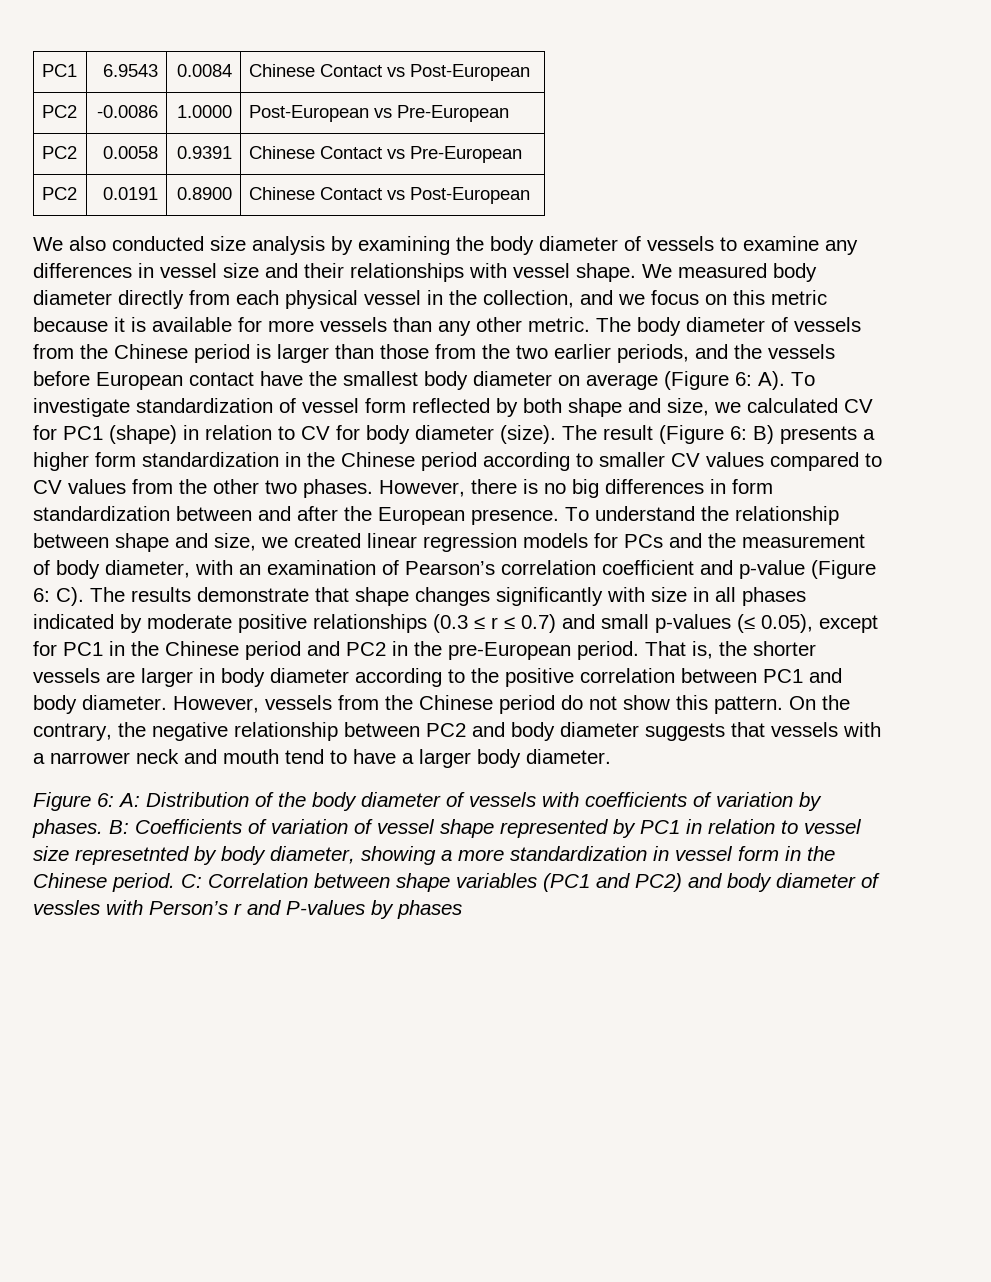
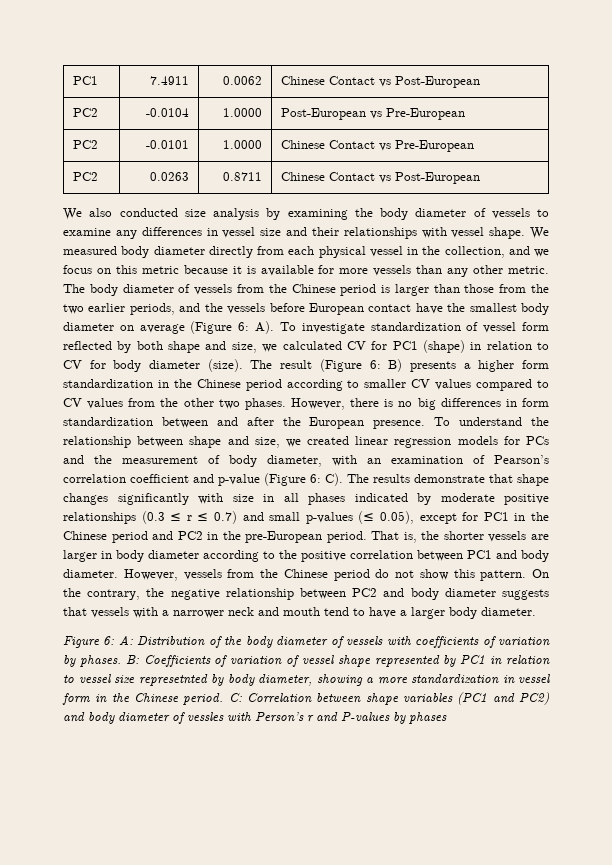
- PC1 | 6.9543 | 0.0084 | Chinese Contact vs Post-European
+ PC1 | 7.4911 | 0.0062 | Chinese Contact vs Post-European
- PC2 | -0.0086 | 1.0000 | Post-European vs Pre-European
+ PC2 | -0.0104 | 1.0000 | Post-European vs Pre-European
- PC2 | 0.0058 | 0.9391 | Chinese Contact vs Pre-European
+ PC2 | -0.0101 | 1.0000 | Chinese Contact vs Pre-European
- PC2 | 0.0191 | 0.8900 | Chinese Contact vs Post-European
+ PC2 | 0.0263 | 0.8711 | Chinese Contact vs Post-European

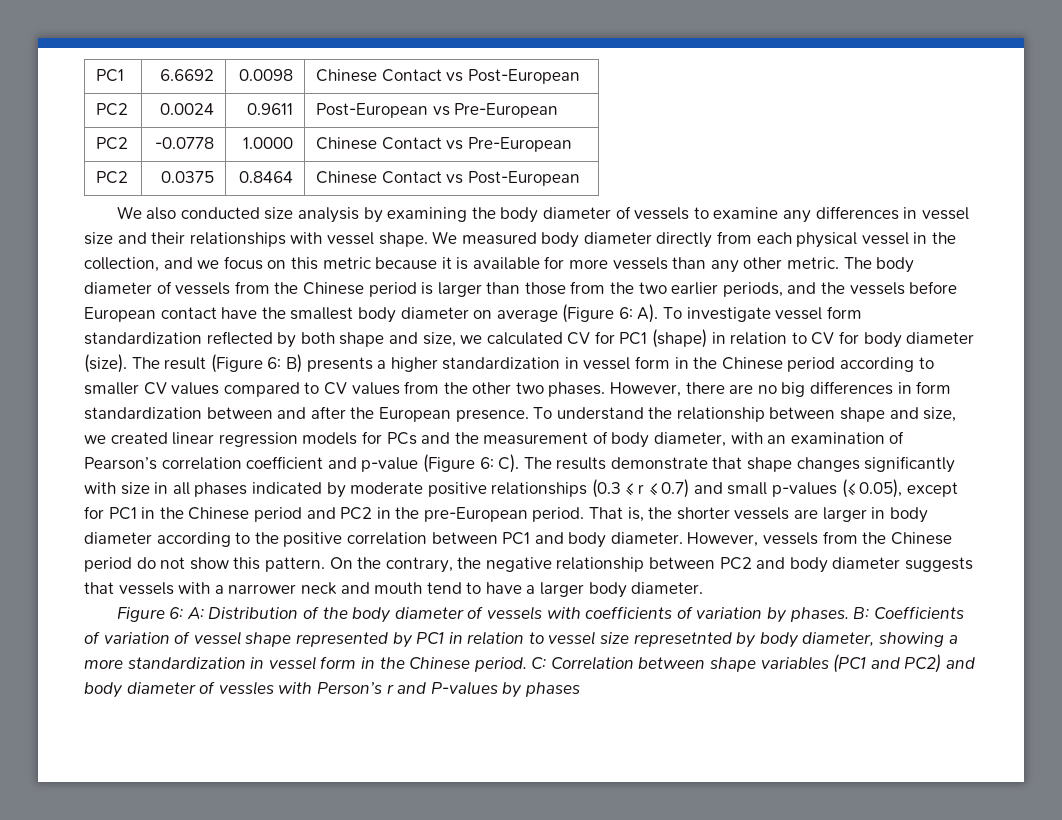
- PC1 | 7.4911 | 0.0062 | Chinese Contact vs Post-European
+ PC1 | 6.6692 | 0.0098 | Chinese Contact vs Post-European
- PC2 | -0.0104 | 1.0000 | Post-European vs Pre-European
+ PC2 | 0.0024 | 0.9611 | Post-European vs Pre-European
- PC2 | -0.0101 | 1.0000 | Chinese Contact vs Pre-European
+ PC2 | -0.0778 | 1.0000 | Chinese Contact vs Pre-European
- PC2 | 0.0263 | 0.8711 | Chinese Contact vs Post-European
+ PC2 | 0.0375 | 0.8464 | Chinese Contact vs Post-European
- The body diameter of vessels from the Chinese period is larger than those from the two earlier periods, and the vessels before European contact have the smallest body diameter on average (Figure 6: A). To investigate standardization of vessel form reflected by both shape and size, we calculated CV for PC1 (shape) in relation to CV for body diameter (size).
+ The body diameter of vessels from the Chinese period is larger than those from the two earlier periods, and the vessels before European contact have the smallest body diameter on average (Figure 6: A). To investigate vessel form standardization reflected by both shape and size, we calculated CV for PC1 (shape) in relation to CV for body diameter (size).
- The result (Figure 6: B) presents a higher form standardization in the Chinese period according to smaller CV values compared to CV values from the other two phases.
+ The result (Figure 6: B) presents a higher standardization in vessel form in the Chinese period according to smaller CV values compared to CV values from the other two phases.
- However, there is no big differences in form standardization between and after the European presence.
+ However, there are no big differences in form standardization between and after the European presence.

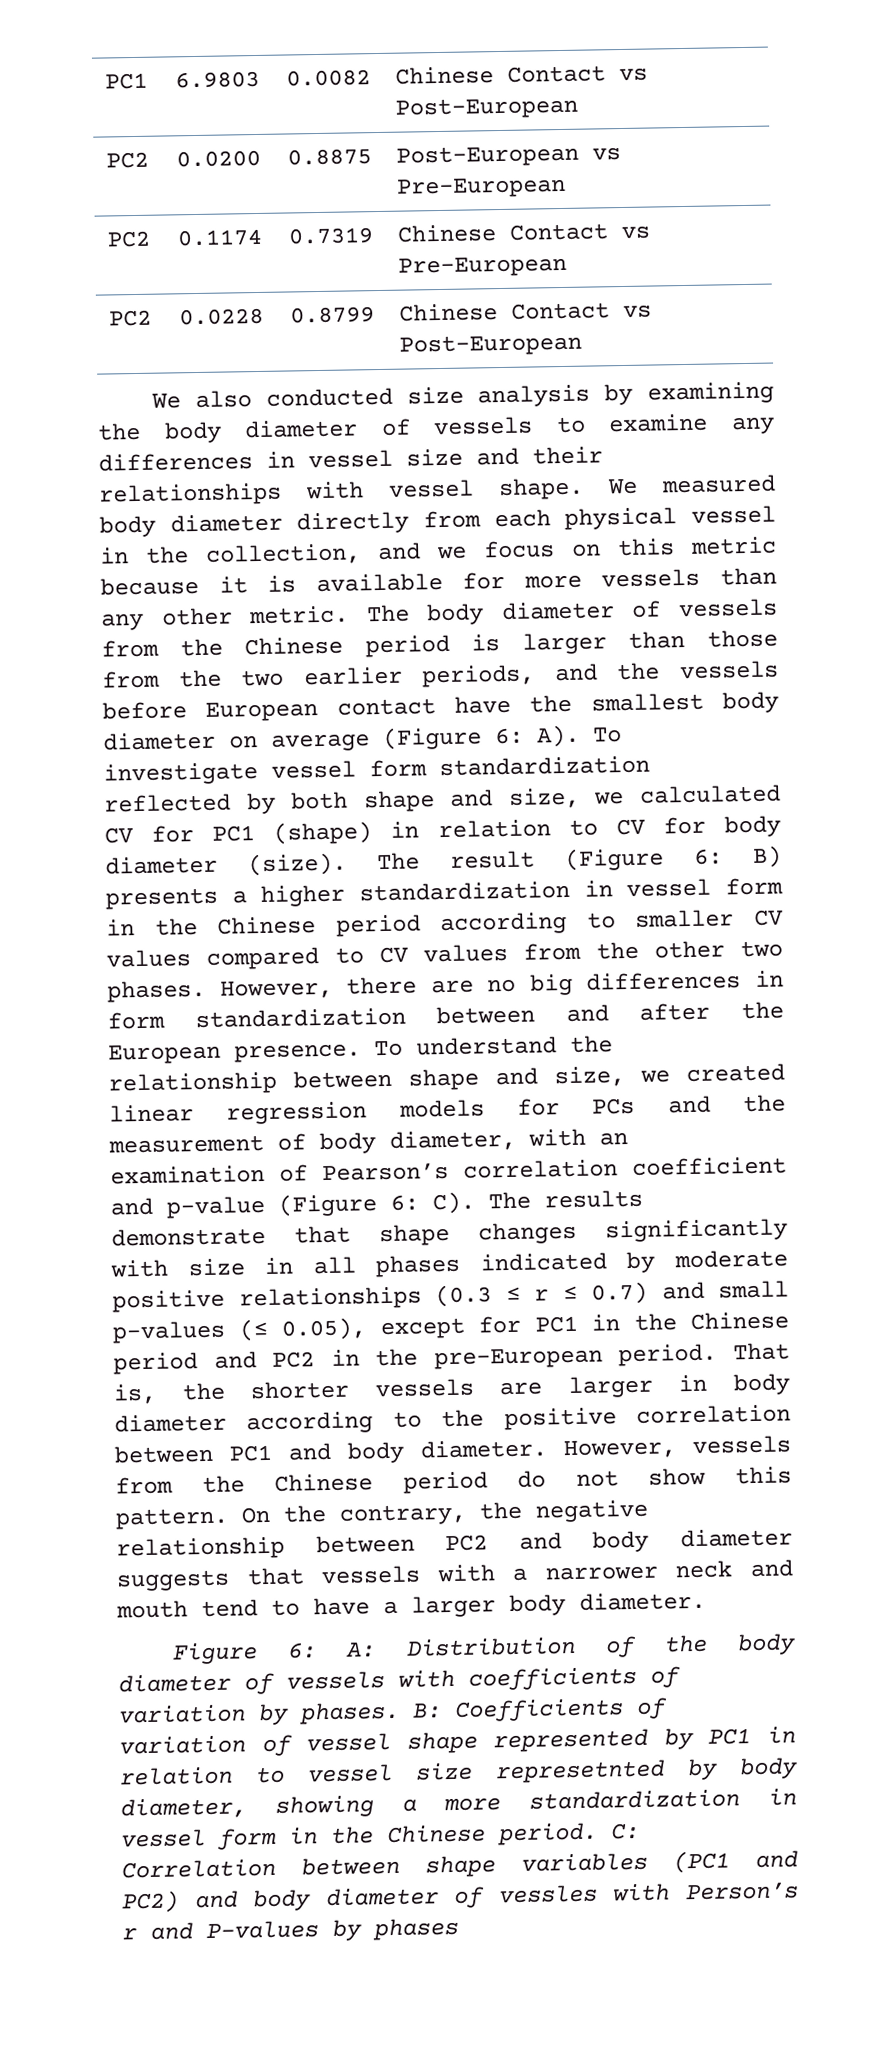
- PC1 | 6.6692 | 0.0098 | Chinese Contact vs Post-European
+ PC1 | 6.9803 | 0.0082 | Chinese Contact vs Post-European
- PC2 | 0.0024 | 0.9611 | Post-European vs Pre-European
+ PC2 | 0.0200 | 0.8875 | Post-European vs Pre-European
- PC2 | -0.0778 | 1.0000 | Chinese Contact vs Pre-European
+ PC2 | 0.1174 | 0.7319 | Chinese Contact vs Pre-European
- PC2 | 0.0375 | 0.8464 | Chinese Contact vs Post-European
+ PC2 | 0.0228 | 0.8799 | Chinese Contact vs Post-European

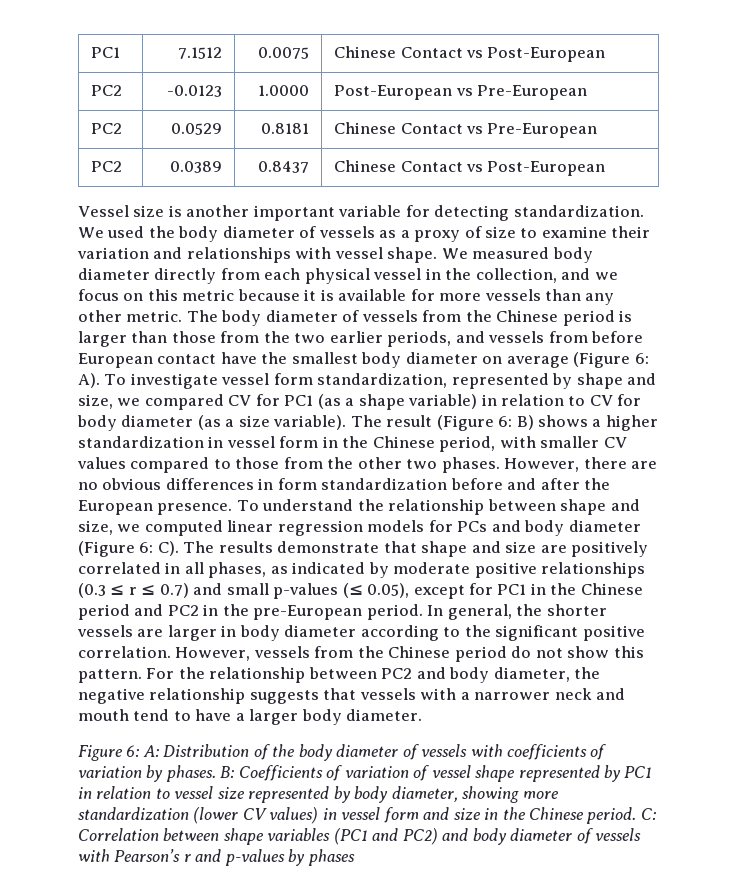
- PC1 | 6.9803 | 0.0082 | Chinese Contact vs Post-European
+ PC1 | 7.1512 | 0.0075 | Chinese Contact vs Post-European
- PC2 | 0.0200 | 0.8875 | Post-European vs Pre-European
+ PC2 | -0.0123 | 1.0000 | Post-European vs Pre-European
- PC2 | 0.1174 | 0.7319 | Chinese Contact vs Pre-European
+ PC2 | 0.0529 | 0.8181 | Chinese Contact vs Pre-European
- PC2 | 0.0228 | 0.8799 | Chinese Contact vs Post-European
- We also conducted size analysis by examining the body diameter of vessels to examine any differences in vessel size and their relationships with vessel shape.
+ PC2 | 0.0389 | 0.8437 | Chinese Contact vs Post-European
+ Vessel size is another important variable for detecting standardization. We used the body diameter of vessels as a proxy of size to examine their variation and relationships with vessel shape.
- The body diameter of vessels from the Chinese period is larger than those from the two earlier periods, and the vessels before European contact have the smallest body diameter on average (Figure 6: A). To investigate vessel form standardization reflected by both shape and size, we calculated CV for PC1 (shape) in relation to CV for body diameter (size).
+ The body diameter of vessels from the Chinese period is larger than those from the two earlier periods, and vessels from before European contact have the smallest body diameter on average (Figure 6: A). To investigate vessel form standardization, represented by shape and size, we compared CV for PC1 (as a shape variable) in relation to CV for body diameter (as a size variable).
- The result (Figure 6: B) presents a higher standardization in vessel form in the Chinese period according to smaller CV values compared to CV values from the other two phases.
+ The result (Figure 6: B) shows a higher standardization in vessel form in the Chinese period, with smaller CV values compared to those from the other two phases.
- However, there are no big differences in form standardization between and after the European presence.
+ However, there are no obvious differences in form standardization before and after the European presence.
- To understand the relationship between shape and size, we created linear regression models for PCs and the measurement of body diameter, with an examination of Pearson’s correlation coefficient and p-value (Figure 6: C). The results demonstrate that shape changes significantly with size in all phases indicated by moderate positive relationships (0.3 ≤ r ≤ 0.7) and small p-values (≤ 0.05), except for PC1 in the Chinese period and PC2 in the pre-European period.
+ To understand the relationship between shape and size, we computed linear regression models for PCs and body diameter (Figure 6: C). The results demonstrate that shape and size are positively correlated in all phases, as indicated by moderate positive relationships (0.3 ≤ r ≤ 0.7) and small p-values (≤ 0.05), except for PC1 in the Chinese period and PC2 in the pre-European period.
- That is, the shorter vessels are larger in body diameter according to the positive correlation between PC1 and body diameter.
+ In general, the shorter vessels are larger in body diameter according to the significant positive correlation.
- On the contrary, the negative relationship between PC2 and body diameter suggests that vessels with a narrower neck and mouth tend to have a larger body diameter.
+ For the relationship between PC2 and body diameter, the negative relationship suggests that vessels with a narrower neck and mouth tend to have a larger body diameter.
- B: Coefficients of variation of vessel shape represented by PC1 in relation to vessel size represetnted by body diameter, showing a more standardization in vessel form in the Chinese period.
+ B: Coefficients of variation of vessel shape represented by PC1 in relation to vessel size represented by body diameter, showing more standardization (lower CV values) in vessel form and size in the Chinese period.
- C: Correlation between shape variables (PC1 and PC2) and body diameter of vessles with Person’s r and P-values by phases
+ C: Correlation between shape variables (PC1 and PC2) and body diameter of vessels with Pearson’s r and p-values by phases

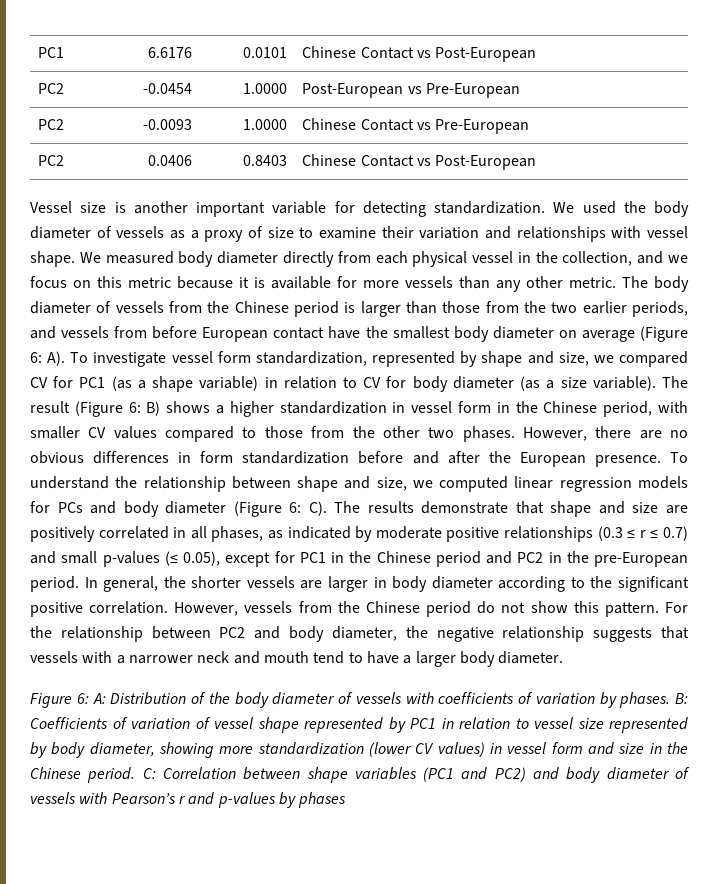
- PC1 | 7.1512 | 0.0075 | Chinese Contact vs Post-European
+ PC1 | 6.6176 | 0.0101 | Chinese Contact vs Post-European
- PC2 | -0.0123 | 1.0000 | Post-European vs Pre-European
+ PC2 | -0.0454 | 1.0000 | Post-European vs Pre-European
- PC2 | 0.0529 | 0.8181 | Chinese Contact vs Pre-European
+ PC2 | -0.0093 | 1.0000 | Chinese Contact vs Pre-European
- PC2 | 0.0389 | 0.8437 | Chinese Contact vs Post-European
+ PC2 | 0.0406 | 0.8403 | Chinese Contact vs Post-European

